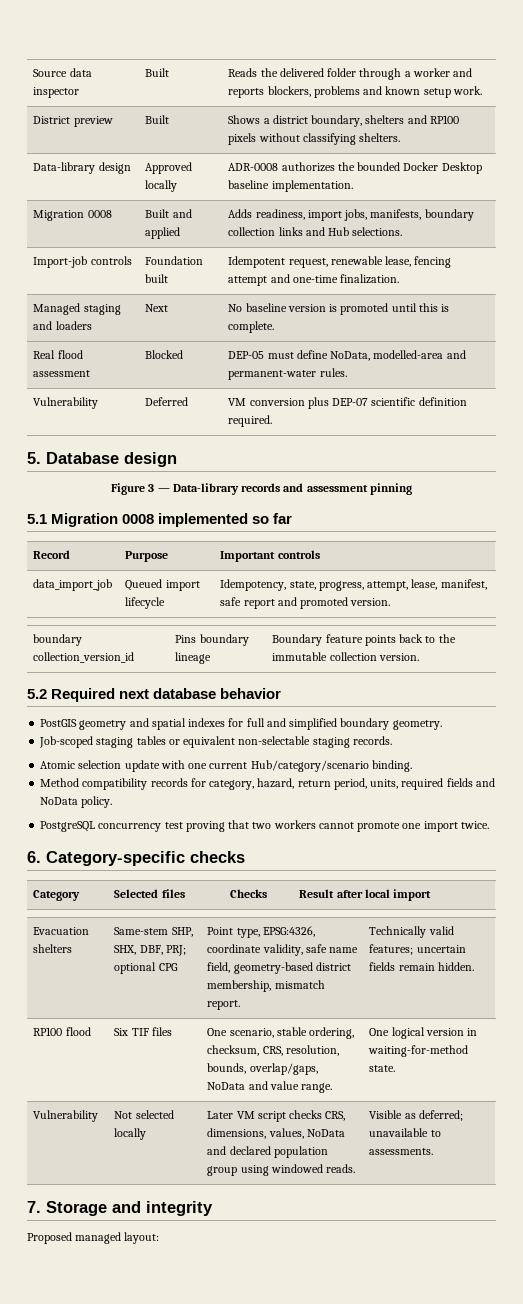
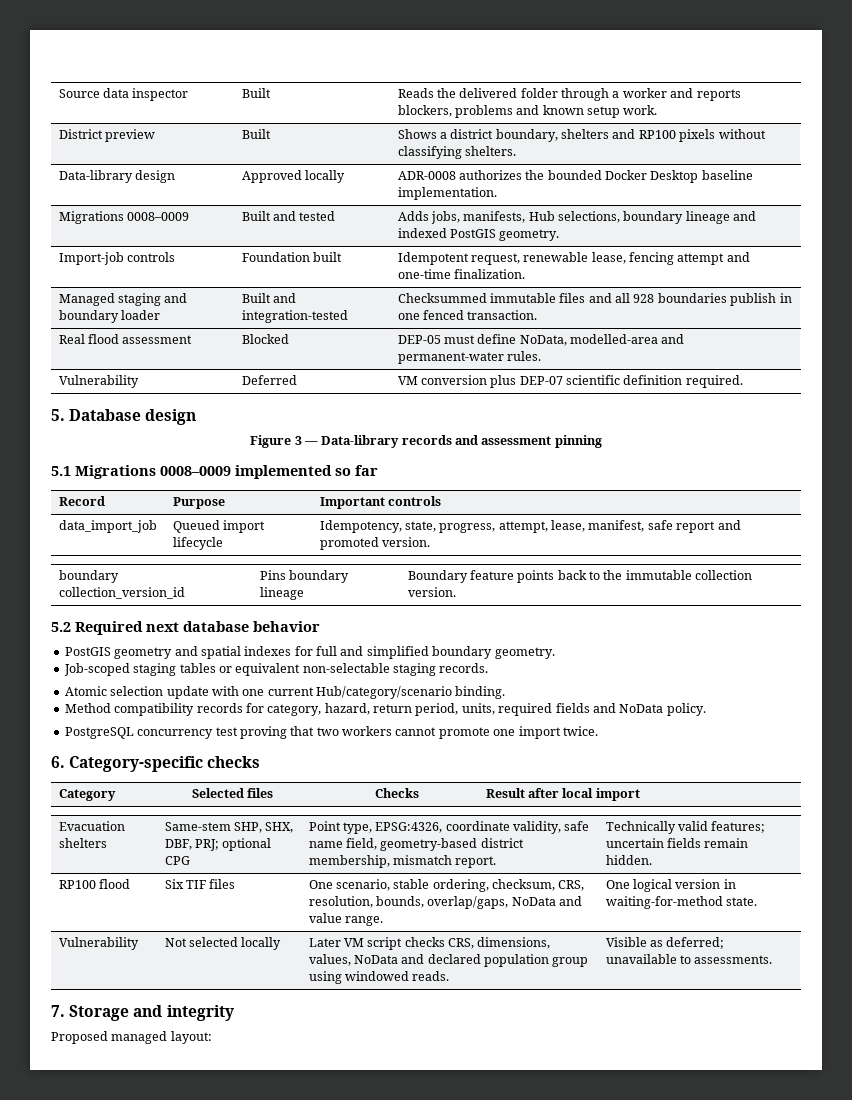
- Migration 0008 | Built and applied | Adds readiness, import jobs, manifests, boundary collection links and Hub selections.
+ Migrations 0008–0009 | Built and tested | Adds jobs, manifests, Hub selections, boundary lineage and indexed PostGIS geometry.
- Managed staging and loaders | Next | No baseline version is promoted until this is complete.
+ Managed staging and boundary loader | Built and integration-tested | Checksummed immutable files and all 928 boundaries publish in one fenced transaction.
- 5.1 Migration 0008 implemented so far
+ 5.1 Migrations 0008–0009 implemented so far

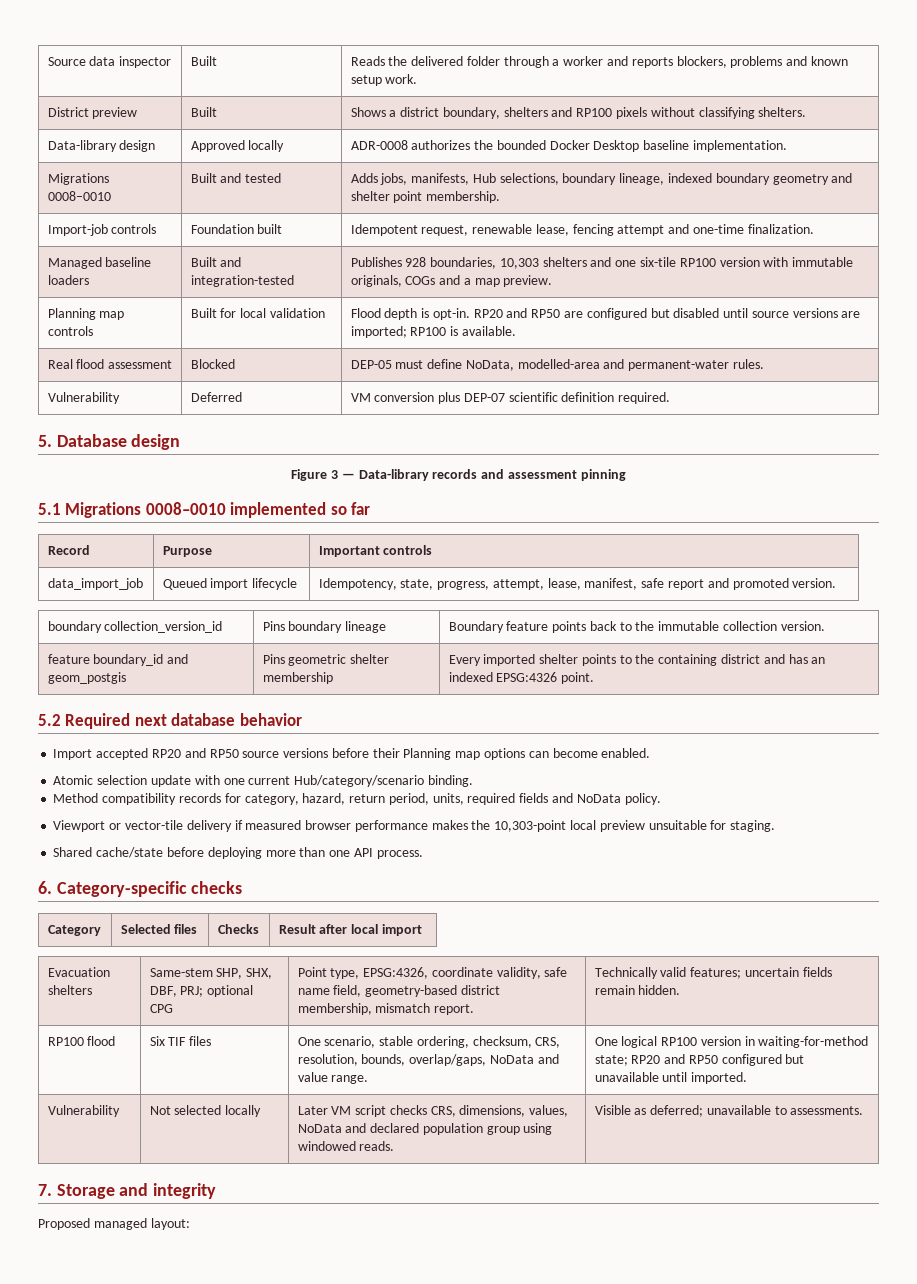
- Migrations 0008–0009 | Built and tested | Adds jobs, manifests, Hub selections, boundary lineage and indexed PostGIS geometry.
+ Migrations 0008–0010 | Built and tested | Adds jobs, manifests, Hub selections, boundary lineage, indexed boundary geometry and shelter point membership.
- Managed staging and boundary loader | Built and integration-tested | Checksummed immutable files and all 928 boundaries publish in one fenced transaction.
+ Managed baseline loaders | Built and integration-tested | Publishes 928 boundaries, 10,303 shelters and one six-tile RP100 version with immutable originals, COGs and a map preview.
+ Planning map controls | Built for local validation | Flood depth is opt-in. RP20 and RP50 are configured but disabled until source versions are imported; RP100 is available.
- 5.1 Migrations 0008–0009 implemented so far
+ 5.1 Migrations 0008–0010 implemented so far
+ feature boundary_id and geom_postgis | Pins geometric shelter membership | Every imported shelter points to the containing district and has an indexed EPSG:4326 point.
- PostGIS geometry and spatial indexes for full and simplified boundary geometry.
- Job-scoped staging tables or equivalent non-selectable staging records.
+ Import accepted RP20 and RP50 source versions before their Planning map options can become enabled.
- PostgreSQL concurrency test proving that two workers cannot promote one import twice.
+ Viewport or vector-tile delivery if measured browser performance makes the 10,303-point local preview unsuitable for staging.
+ Shared cache/state before deploying more than one API process.
- RP100 flood | Six TIF files | One scenario, stable ordering, checksum, CRS, resolution, bounds, overlap/gaps, NoData and value range. | One logical version in waiting-for-method state.
+ RP100 flood | Six TIF files | One scenario, stable ordering, checksum, CRS, resolution, bounds, overlap/gaps, NoData and value range. | One logical RP100 version in waiting-for-method state; RP20 and RP50 configured but unavailable until imported.

